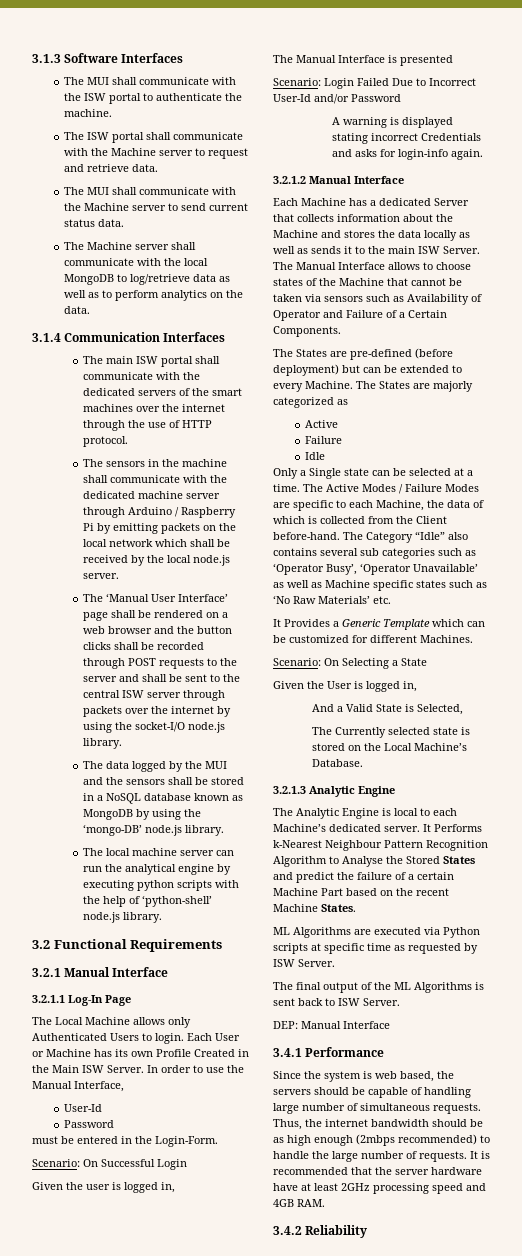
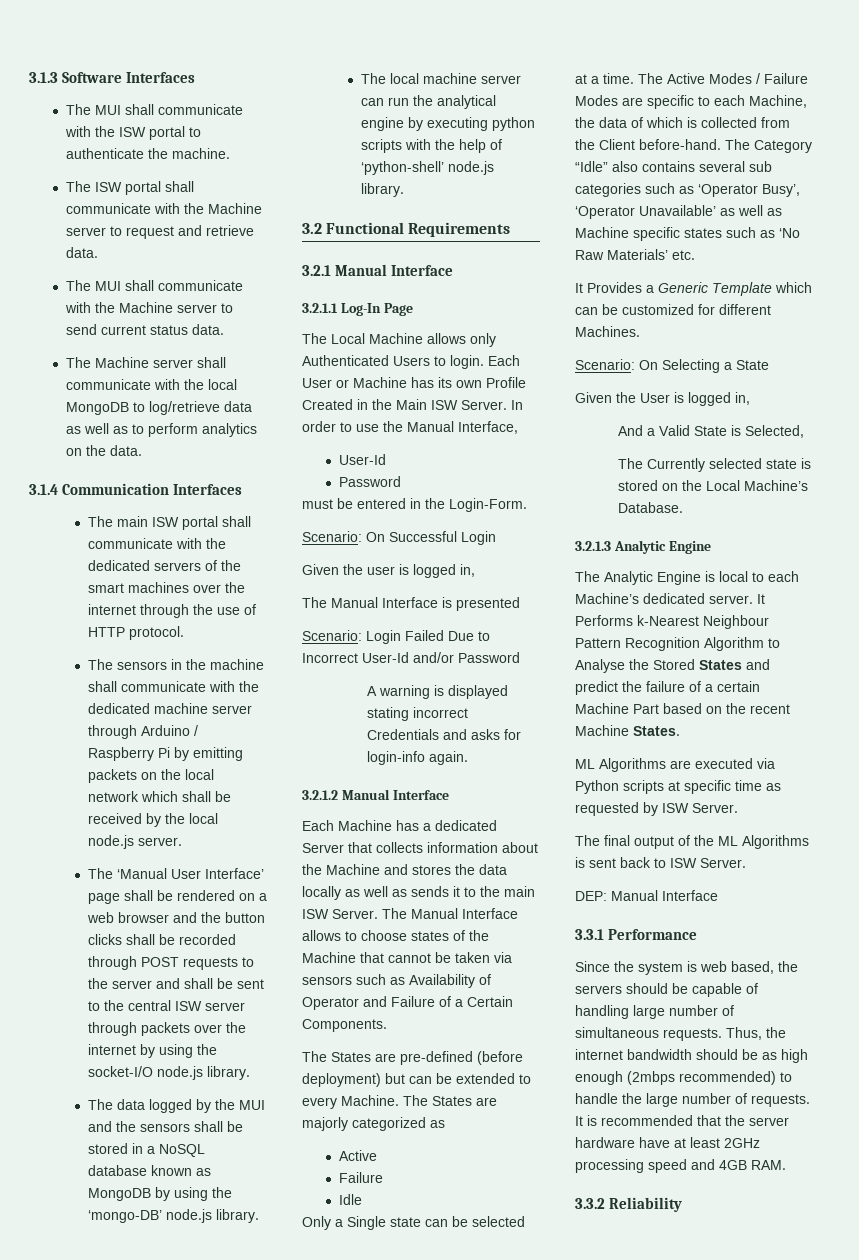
- 3.4.1 Performance
+ 3.3.1 Performance
- 3.4.2 Reliability
+ 3.3.2 Reliability

